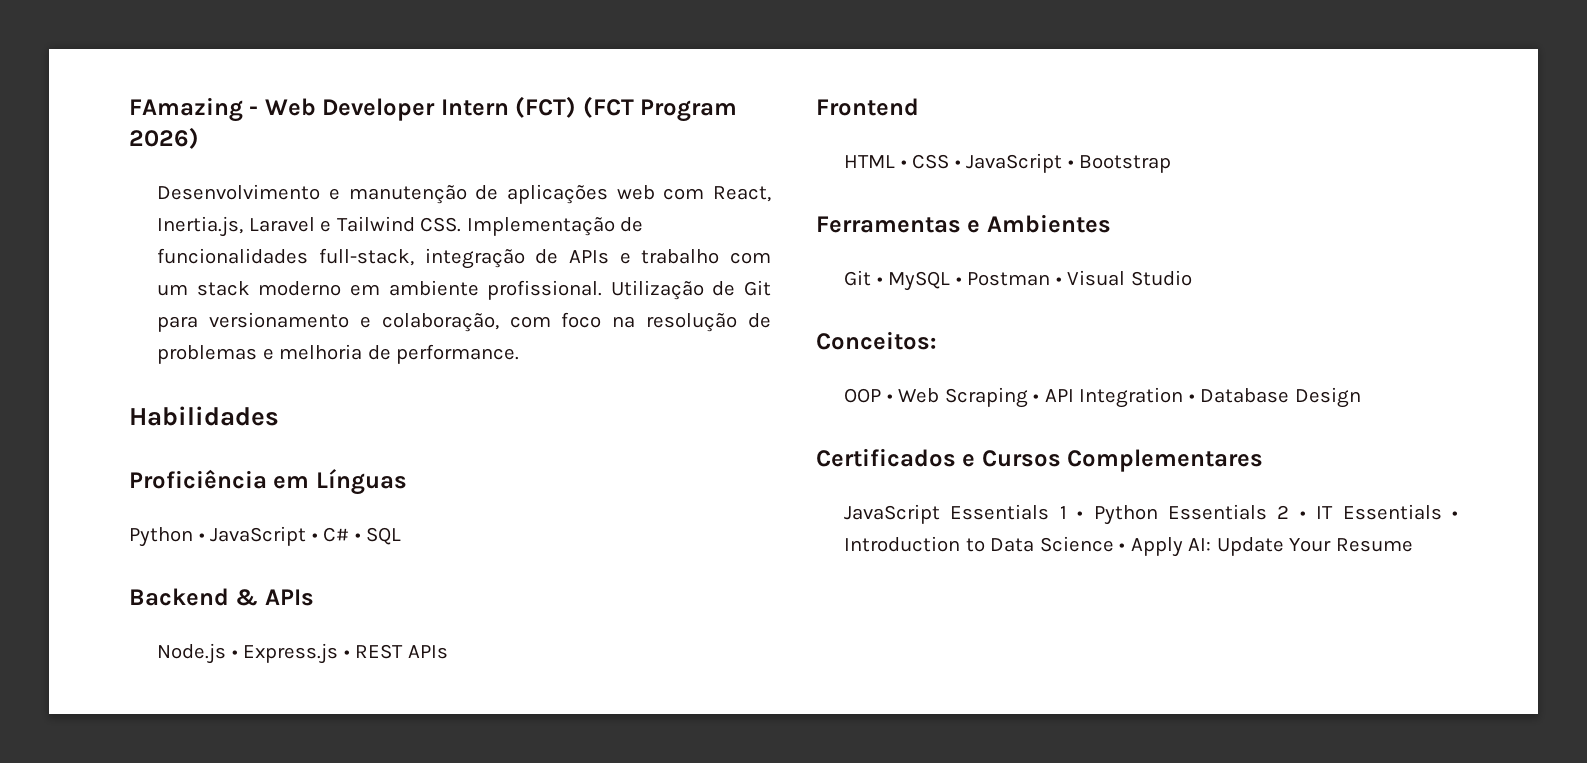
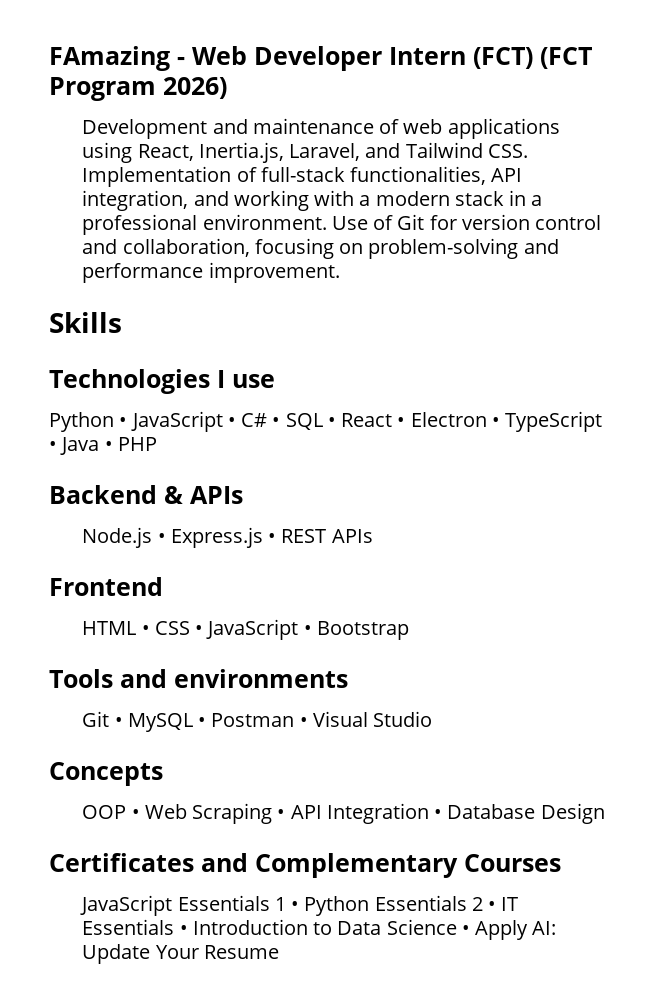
- Desenvolvimento e manutenção de aplicações web com React, Inertia.js, Laravel e Tailwind CSS. Implementação de funcionalidades full-stack, integração de APIs e trabalho com um stack moderno em ambiente profissional. Utilização de Git para versionamento e colaboração, com foco na resolução de problemas e melhoria de performance.
- Habilidades
- Proficiência em Línguas
+ Development and maintenance of web applications using React, Inertia.js, Laravel, and Tailwind CSS. Implementation of full-stack functionalities, API integration, and working with a modern stack in a professional environment. Use of Git for version control and collaboration, focusing on problem-solving and performance improvement.
+ Skills
+ Technologies I use
- Python • JavaScript • C# • SQL
+ Python • JavaScript • C# • SQL • React • Electron • TypeScript • Java • PHP
- Ferramentas e Ambientes
+ Tools and environments
- Conceitos:
+ Concepts
- Certificados e Cursos Complementares
+ Certificates and Complementary Courses

